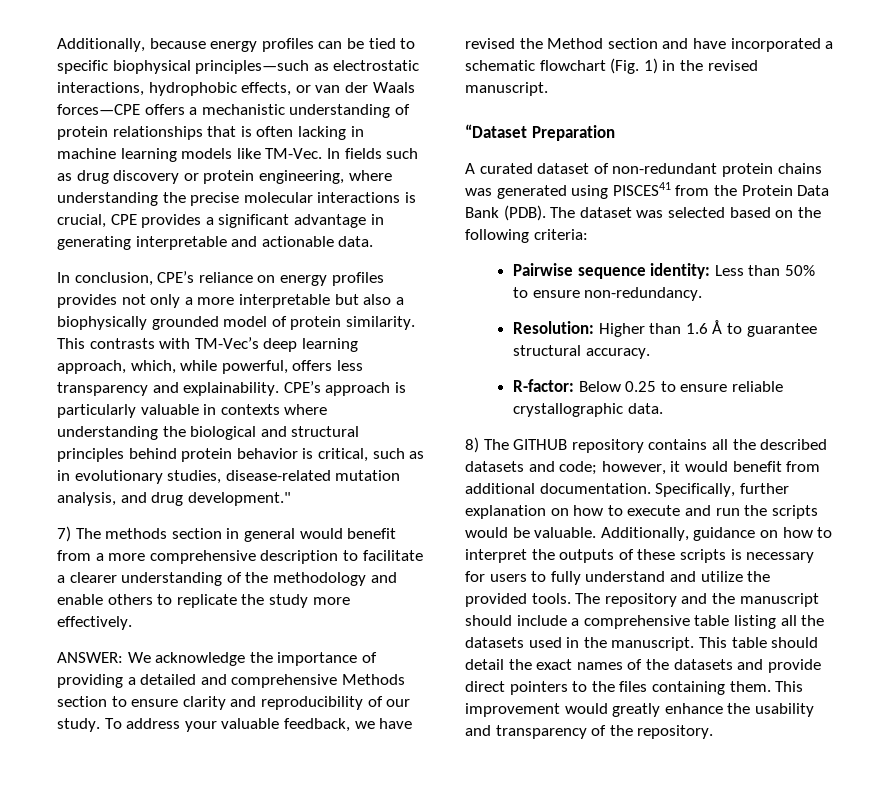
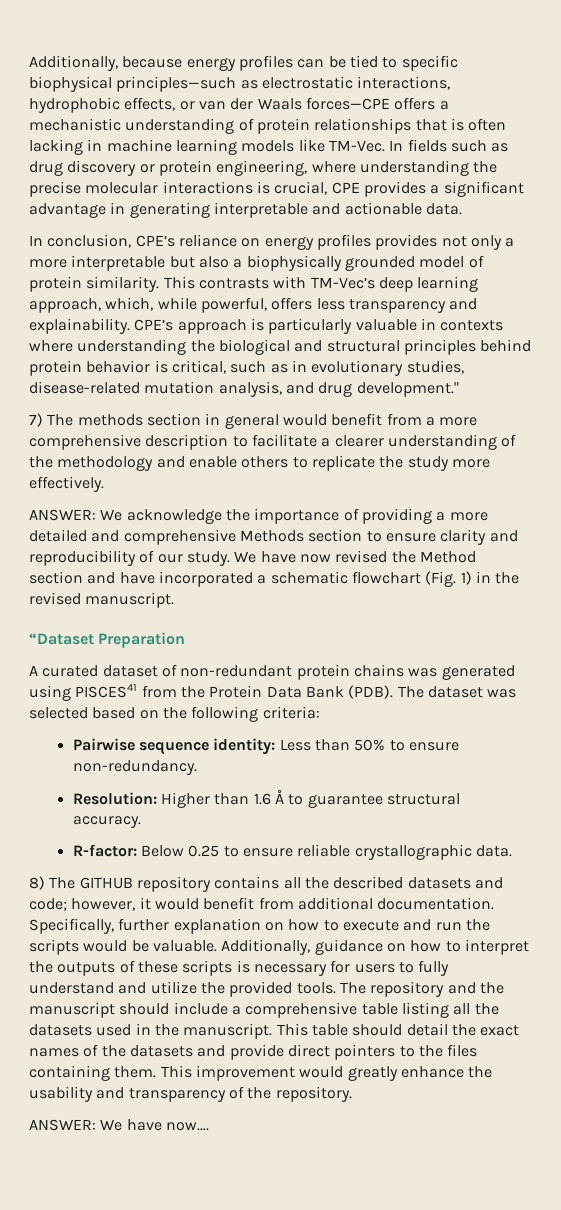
- ANSWER: We acknowledge the importance of providing a detailed and comprehensive Methods section to ensure clarity and reproducibility of our study.
+ ANSWER: We acknowledge the importance of providing a more detailed and comprehensive Methods section to ensure clarity and reproducibility of our study.
- To address your valuable feedback, we have revised the Method section and have incorporated a schematic flowchart (Fig. 1) in the revised manuscript.
+ We have now revised the Method section and have incorporated a schematic flowchart (Fig. 1) in the revised manuscript.
+ ANSWER: We have now….

